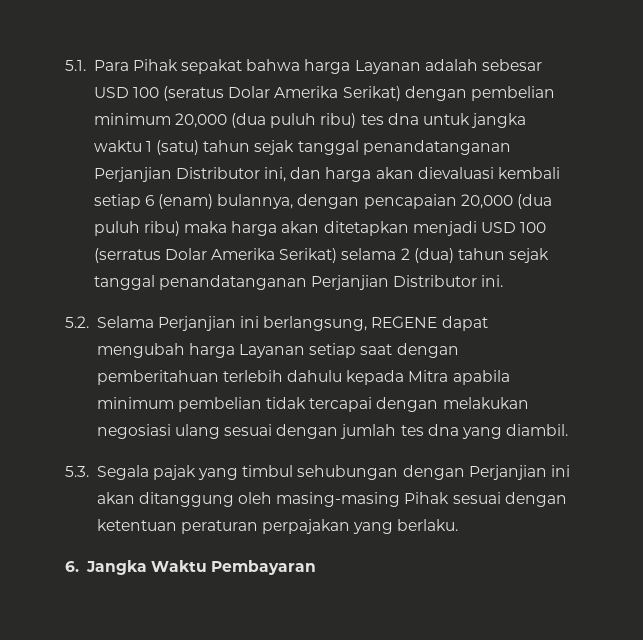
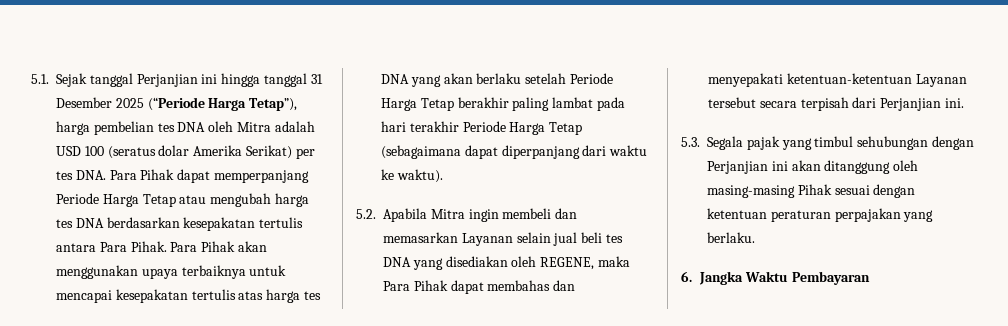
- 5.1. Para Pihak sepakat bahwa harga Layanan adalah sebesar USD 100 (seratus Dolar Amerika Serikat) dengan pembelian minimum 20,000 (dua puluh ribu) tes dna untuk jangka waktu 1 (satu) tahun sejak tanggal penandatanganan Perjanjian Distributor ini, dan harga akan dievaluasi kembali setiap 6 (enam) bulannya, dengan pencapaian 20,000 (dua puluh ribu) maka harga akan ditetapkan menjadi USD 100 (serratus Dolar Amerika Serikat) selama 2 (dua) tahun sejak tanggal penandatanganan Perjanjian Distributor ini.
- 5.2. Selama Perjanjian ini berlangsung, REGENE dapat mengubah harga Layanan setiap saat dengan pemberitahuan terlebih dahulu kepada Mitra apabila minimum pembelian tidak tercapai dengan melakukan negosiasi ulang sesuai dengan jumlah tes dna yang diambil.
+ 5.1. Sejak tanggal Perjanjian ini hingga tanggal 31 Desember 2025 (“Periode Harga Tetap”), harga pembelian tes DNA oleh Mitra adalah USD 100 (seratus dolar Amerika Serikat) per tes DNA. Para Pihak dapat memperpanjang Periode Harga Tetap atau mengubah harga tes DNA berdasarkan kesepakatan tertulis antara Para Pihak. Para Pihak akan menggunakan upaya terbaiknya untuk mencapai kesepakatan tertulis atas harga tes DNA yang akan berlaku setelah Periode Harga Tetap berakhir paling lambat pada hari terakhir Periode Harga Tetap (sebagaimana dapat diperpanjang dari waktu ke waktu).
+ 5.2. Apabila Mitra ingin membeli dan memasarkan Layanan selain jual beli tes DNA yang disediakan oleh REGENE, maka Para Pihak dapat membahas dan menyepakati ketentuan-ketentuan Layanan tersebut secara terpisah dari Perjanjian ini.

